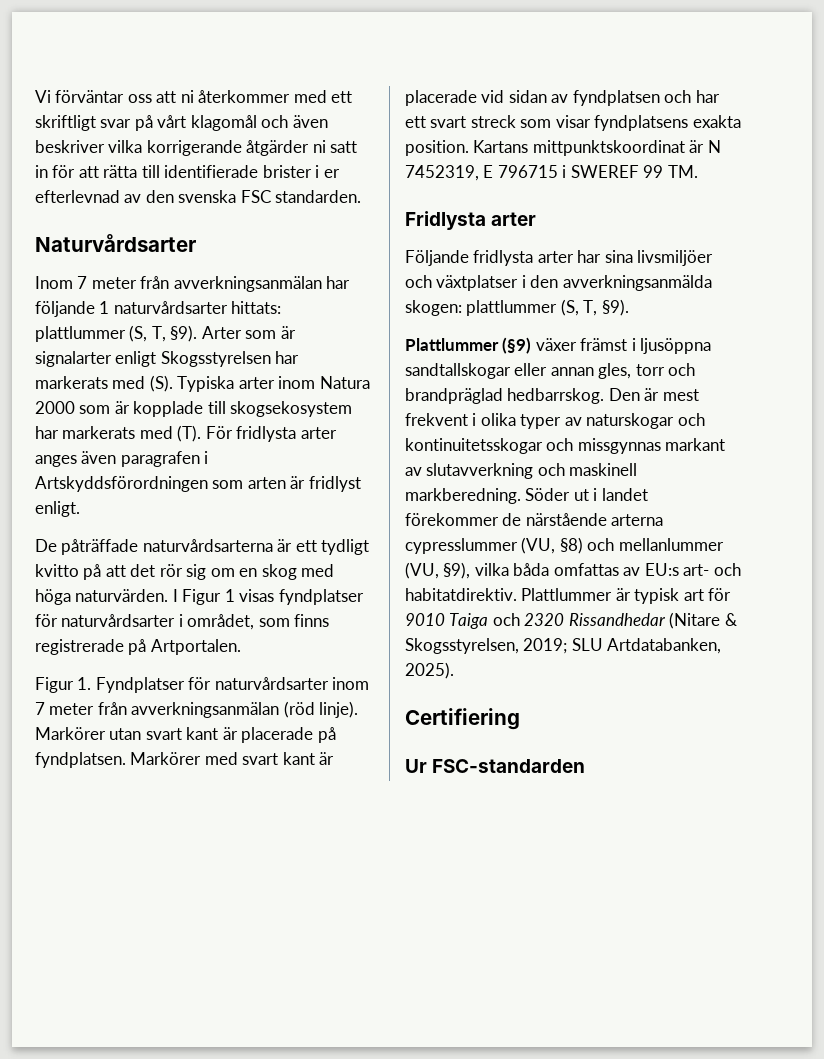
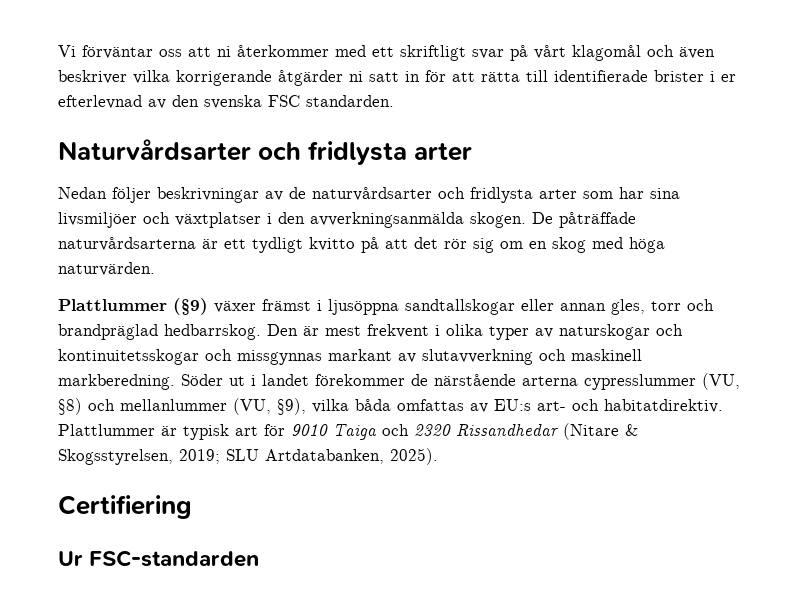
- Naturvårdsarter
- Inom 7 meter från avverkningsanmälan har följande 1 naturvårdsarter hittats: plattlummer (S, T, §9). Arter som är signalarter enligt Skogsstyrelsen har markerats med (S). Typiska arter inom Natura 2000 som är kopplade till skogsekosystem har markerats med (T). För fridlysta arter anges även paragrafen i Artskyddsförordningen som arten är fridlyst enligt.
- De påträffade naturvårdsarterna är ett tydligt kvitto på att det rör sig om en skog med höga naturvärden. I Figur 1 visas fyndplatser för naturvårdsarter i området, som finns registrerade på Artportalen.
- Figur 1. Fyndplatser för naturvårdsarter inom 7 meter från avverkningsanmälan (röd linje). Markörer utan svart kant är placerade på fyndplatsen. Markörer med svart kant är placerade vid sidan av fyndplatsen och har ett svart streck som visar fyndplatsens exakta position. Kartans mittpunktskoordinat är N 7452319, E 796715 i SWEREF 99 TM.
- Fridlysta arter
- Följande fridlysta arter har sina livsmiljöer och växtplatser i den avverkningsanmälda skogen: plattlummer (S, T, §9).
+ Naturvårdsarter och fridlysta arter
+ Nedan följer beskrivningar av de naturvårdsarter och fridlysta arter som har sina livsmiljöer och växtplatser i den avverkningsanmälda skogen. De påträffade naturvårdsarterna är ett tydligt kvitto på att det rör sig om en skog med höga naturvärden.

